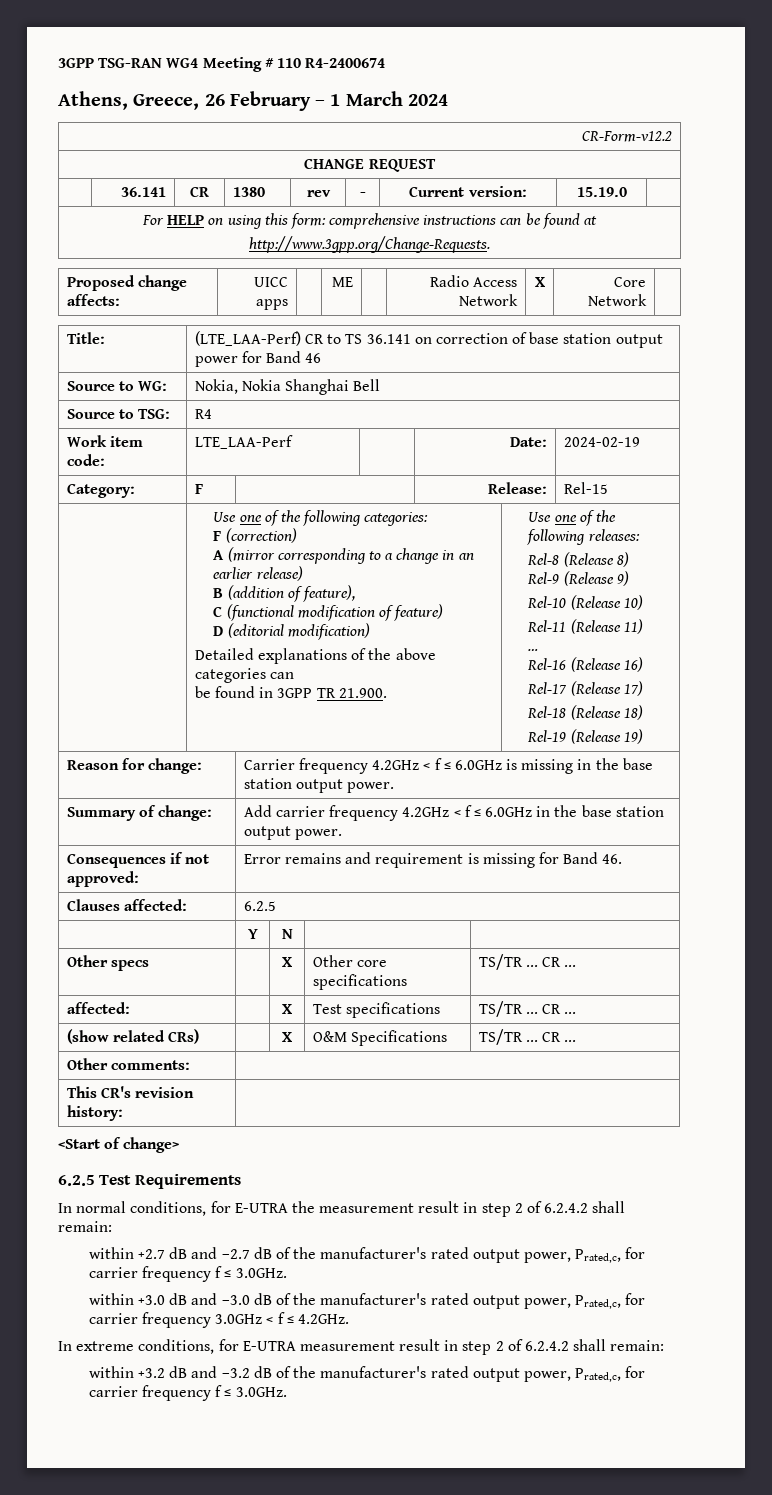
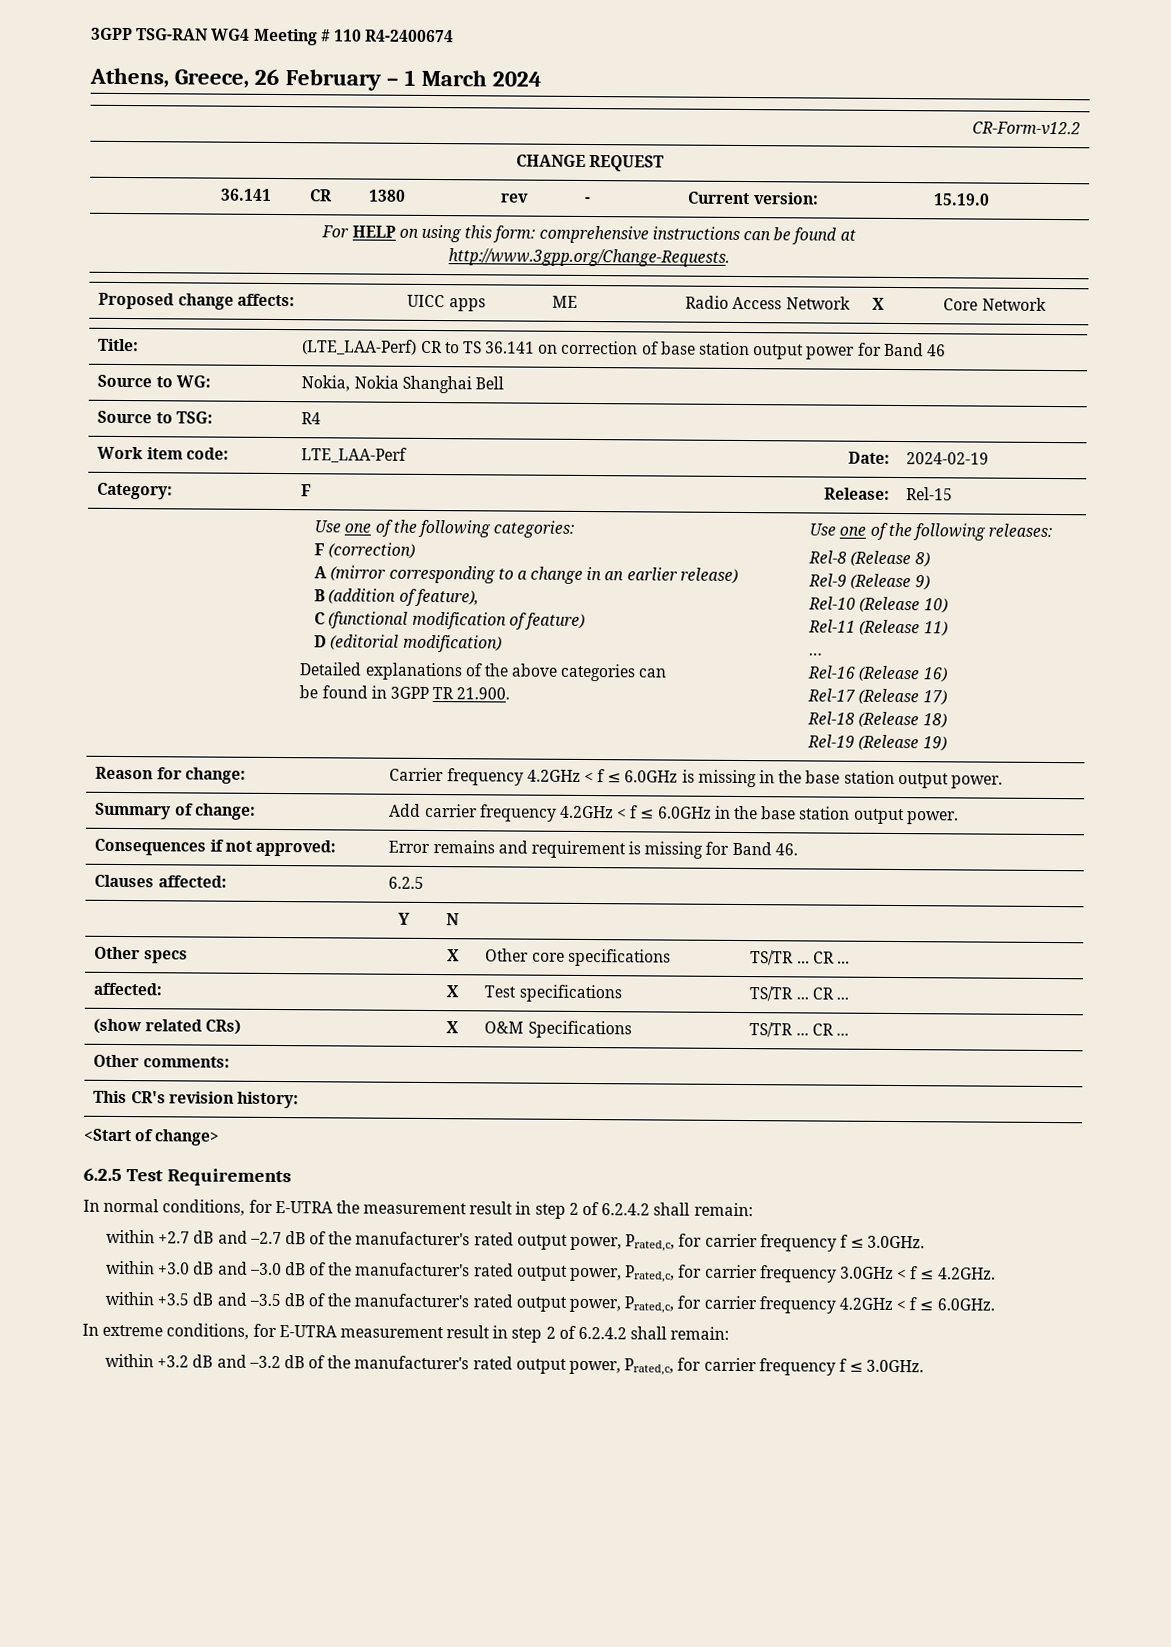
+ within +3.5 dB and –3.5 dB of the manufacturer's rated output power, Prated,c, for carrier frequency 4.2GHz < f ≤ 6.0GHz.

